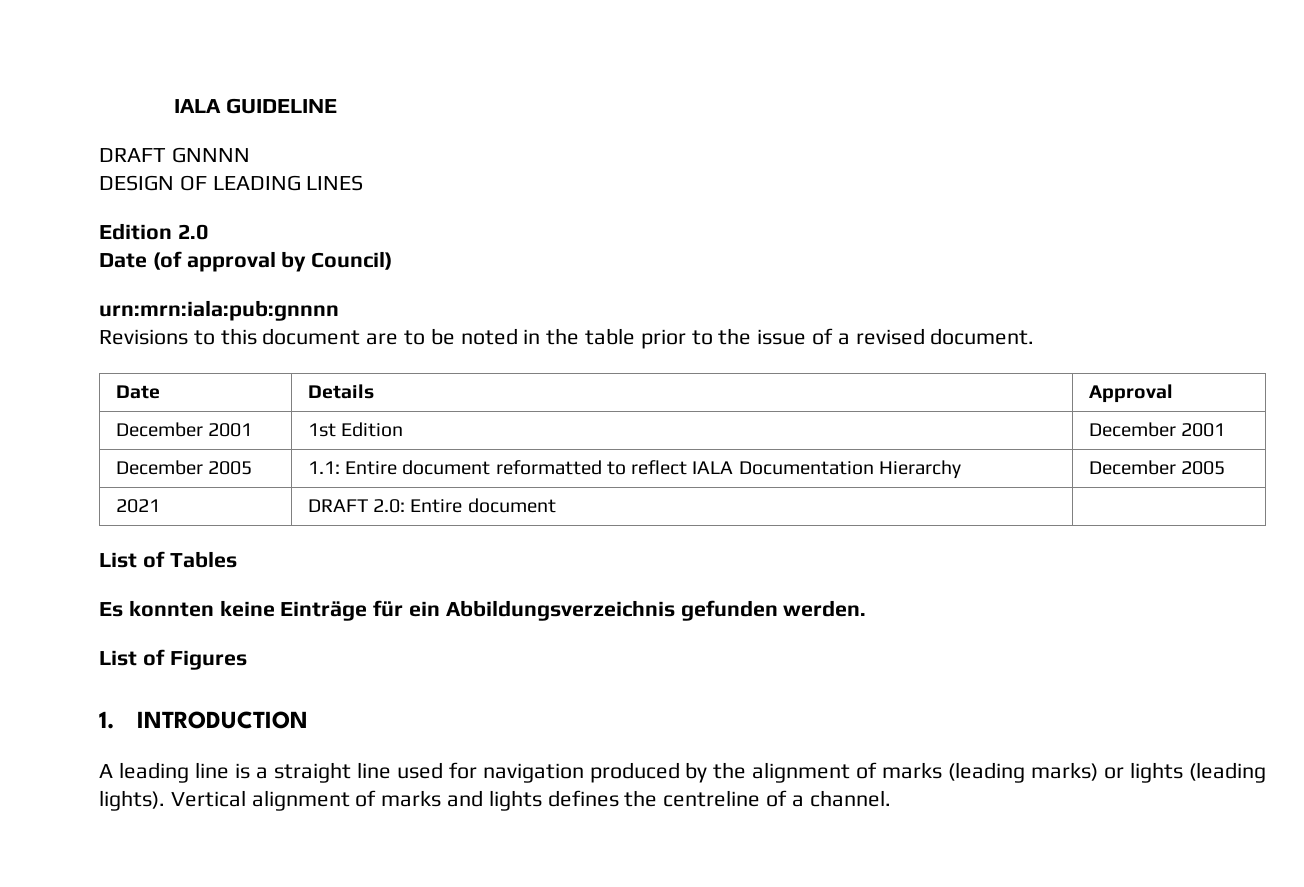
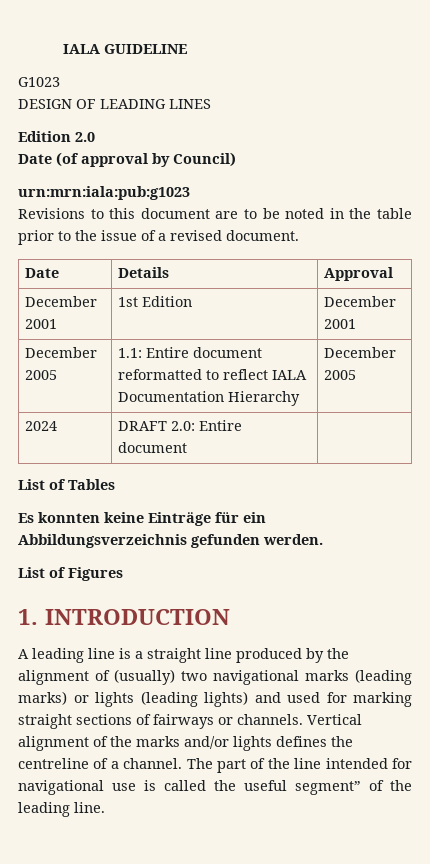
- DRAFT GNNNN
+ G1023
- urn:mrn:iala:pub:gnnnn
+ urn:mrn:iala:pub:g1023
- 2021 | DRAFT 2.0: Entire document |
+ 2024 | DRAFT 2.0: Entire document |
- A leading line is a straight line used for navigation produced by the alignment of marks (leading marks) or lights (leading lights). Vertical alignment of marks and lights defines the centreline of a channel.
+ A leading line is a straight line produced by the alignment of (usually) two navigational marks (leading marks) or lights (leading lights) and used for marking straight sections of fairways or channels. Vertical alignment of the marks and/or lights defines the centreline of a channel.
+ The part of the line intended for navigational use is called the useful segment” of the leading line.

